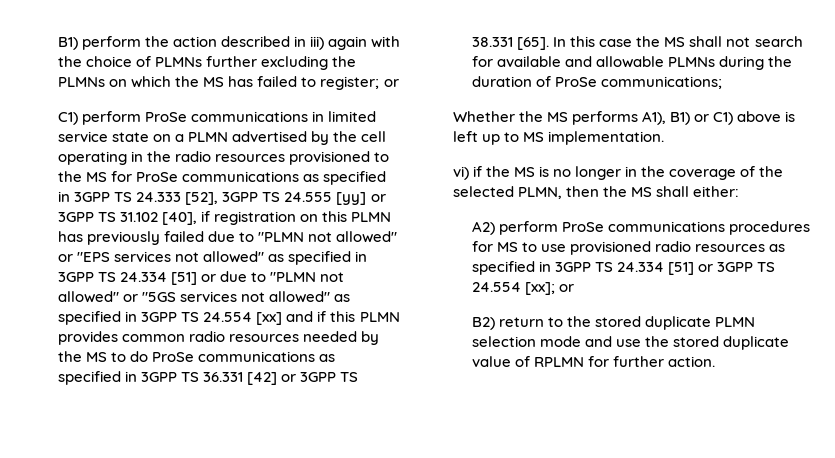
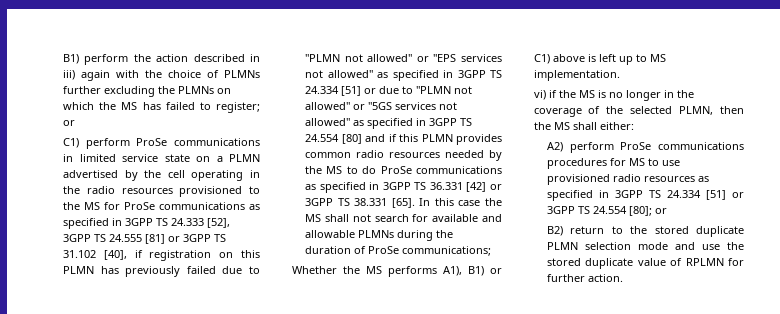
- C1) perform ProSe communications in limited service state on a PLMN advertised by the cell operating in the radio resources provisioned to the MS for ProSe communications as specified in 3GPP TS 24.333 [52], 3GPP TS 24.555 [yy] or 3GPP TS 31.102 [40], if registration on this PLMN has previously failed due to "PLMN not allowed" or "EPS services not allowed" as specified in 3GPP TS 24.334 [51] or due to "PLMN not allowed" or "5GS services not allowed" as specified in 3GPP TS 24.554 [xx] and if this PLMN provides common radio resources needed by the MS to do ProSe communications as specified in 3GPP TS 36.331 [42] or 3GPP TS 38.331 [65].
+ C1) perform ProSe communications in limited service state on a PLMN advertised by the cell operating in the radio resources provisioned to the MS for ProSe communications as specified in 3GPP TS 24.333 [52], 3GPP TS 24.555 [81] or 3GPP TS 31.102 [40], if registration on this PLMN has previously failed due to "PLMN not allowed" or "EPS services not allowed" as specified in 3GPP TS 24.334 [51] or due to "PLMN not allowed" or "5GS services not allowed" as specified in 3GPP TS 24.554 [80] and if this PLMN provides common radio resources needed by the MS to do ProSe communications as specified in 3GPP TS 36.331 [42] or 3GPP TS 38.331 [65].
- A2) perform ProSe communications procedures for MS to use provisioned radio resources as specified in 3GPP TS 24.334 [51] or 3GPP TS 24.554 [xx]; or
+ A2) perform ProSe communications procedures for MS to use provisioned radio resources as specified in 3GPP TS 24.334 [51] or 3GPP TS 24.554 [80]; or

